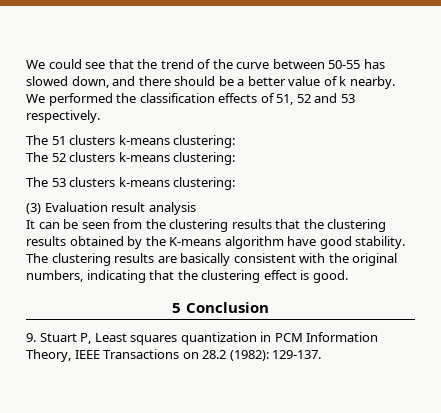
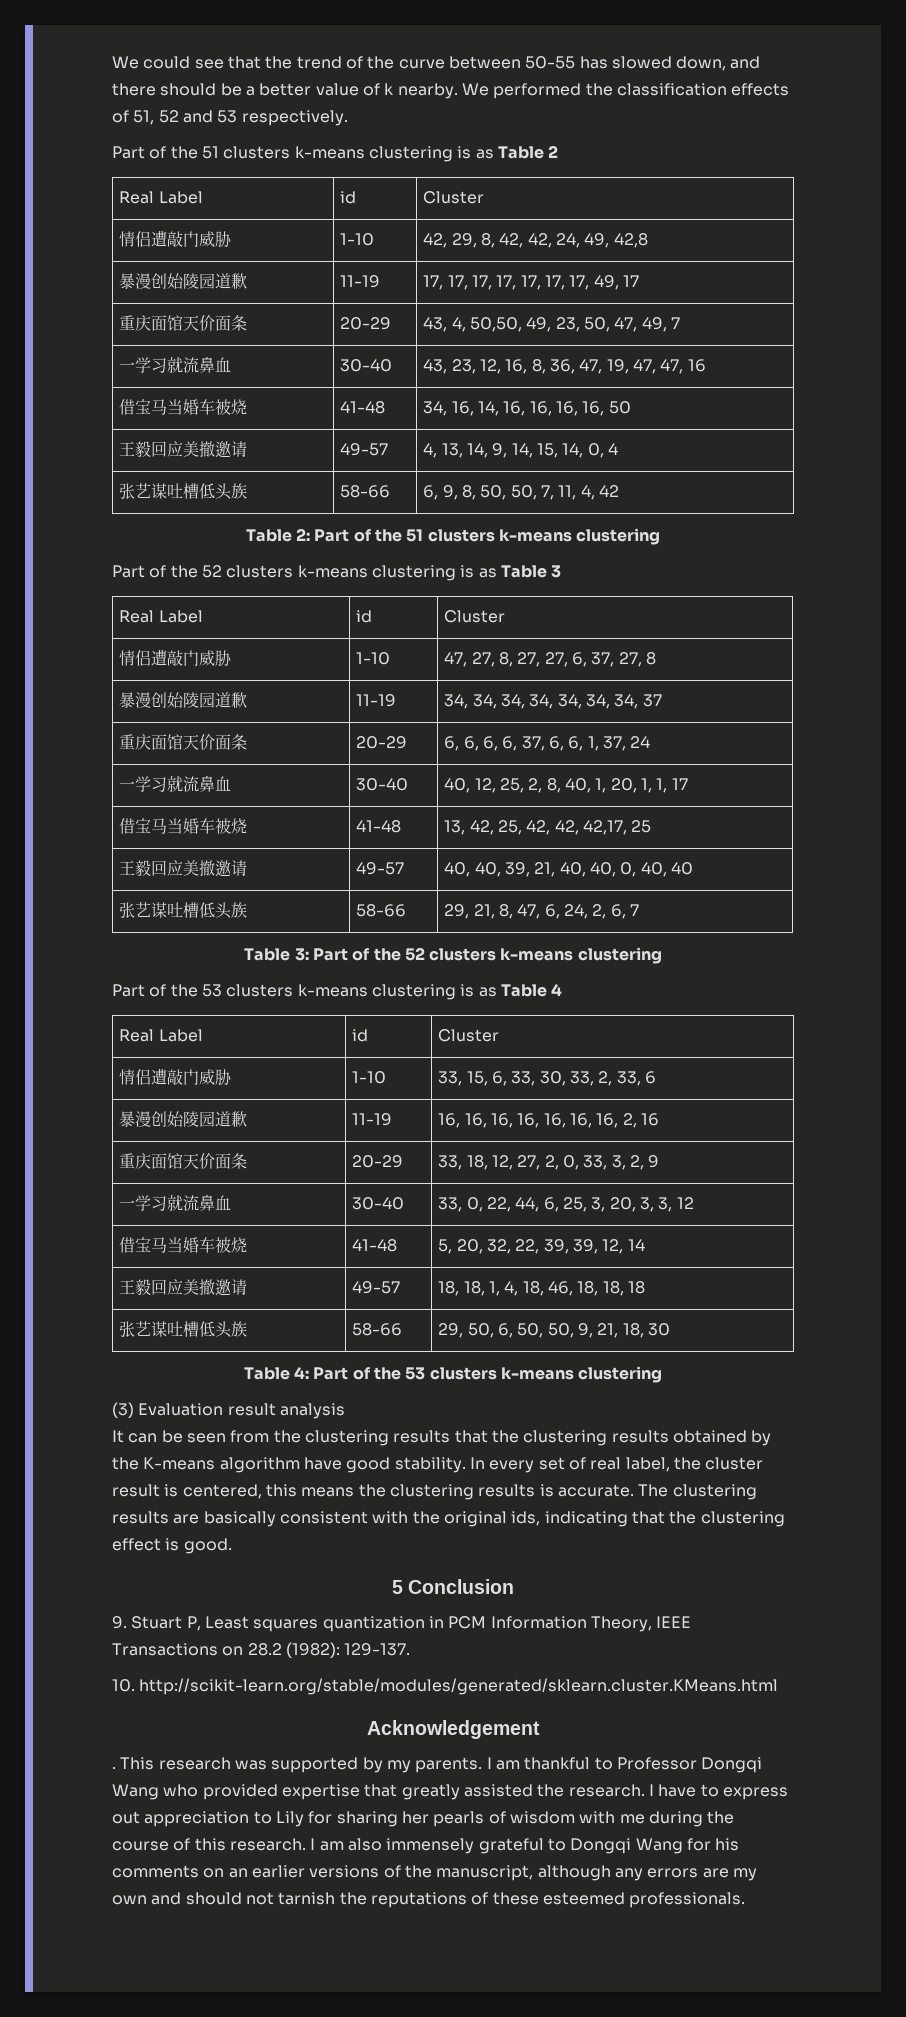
- The 51 clusters k-means clustering:
- The 52 clusters k-means clustering:
- The 53 clusters k-means clustering:
+ Part of the 51 clusters k-means clustering is as Table 2
+ Real Label | id | Cluster
+ 情侣遭敲门威胁 | 1-10 | 42, 29, 8, 42, 42, 24, 49, 42,8
+ 暴漫创始陵园道歉 | 11-19 | 17, 17, 17, 17, 17, 17, 17, 49, 17
+ 重庆面馆天价面条 | 20-29 | 43, 4, 50,50, 49, 23, 50, 47, 49, 7
+ 一学习就流鼻血 | 30-40 | 43, 23, 12, 16, 8, 36, 47, 19, 47, 47, 16
+ 借宝马当婚车被烧 | 41-48 | 34, 16, 14, 16, 16, 16, 16, 50
+ 王毅回应美撤邀请 | 49-57 | 4, 13, 14, 9, 14, 15, 14, 0, 4
+ 张艺谋吐槽低头族 | 58-66 | 6, 9, 8, 50, 50, 7, 11, 4, 42
+ Table 2: Part of the 51 clusters k-means clustering
+ Part of the 52 clusters k-means clustering is as Table 3
+ Real Label | id | Cluster
+ 情侣遭敲门威胁 | 1-10 | 47, 27, 8, 27, 27, 6, 37, 27, 8
+ 暴漫创始陵园道歉 | 11-19 | 34, 34, 34, 34, 34, 34, 34, 37
+ 重庆面馆天价面条 | 20-29 | 6, 6, 6, 6, 37, 6, 6, 1, 37, 24
+ 一学习就流鼻血 | 30-40 | 40, 12, 25, 2, 8, 40, 1, 20, 1, 1, 17
+ 借宝马当婚车被烧 | 41-48 | 13, 42, 25, 42, 42, 42,17, 25
+ 王毅回应美撤邀请 | 49-57 | 40, 40, 39, 21, 40, 40, 0, 40, 40
+ 张艺谋吐槽低头族 | 58-66 | 29, 21, 8, 47, 6, 24, 2, 6, 7
+ Table 3: Part of the 52 clusters k-means clustering
+ Part of the 53 clusters k-means clustering is as Table 4
+ Real Label | id | Cluster
+ 情侣遭敲门威胁 | 1-10 | 33, 15, 6, 33, 30, 33, 2, 33, 6
+ 暴漫创始陵园道歉 | 11-19 | 16, 16, 16, 16, 16, 16, 16, 2, 16
+ 重庆面馆天价面条 | 20-29 | 33, 18, 12, 27, 2, 0, 33, 3, 2, 9
+ 一学习就流鼻血 | 30-40 | 33, 0, 22, 44, 6, 25, 3, 20, 3, 3, 12
+ 借宝马当婚车被烧 | 41-48 | 5, 20, 32, 22, 39, 39, 12, 14
+ 王毅回应美撤邀请 | 49-57 | 18, 18, 1, 4, 18, 46, 18, 18, 18
+ 张艺谋吐槽低头族 | 58-66 | 29, 50, 6, 50, 50, 9, 21, 18, 30
+ Table 4: Part of the 53 clusters k-means clustering
+ In every set of real label, the cluster result is centered, this means the clustering results is accurate.
- The clustering results are basically consistent with the original numbers, indicating that the clustering effect is good.
+ The clustering results are basically consistent with the original ids, indicating that the clustering effect is good.
+ 10. http://scikit-learn.org/stable/modules/generated/sklearn.cluster.KMeans.html
+ Acknowledgement
+ . This research was supported by my parents. I am thankful to Professor Dongqi Wang who provided expertise that greatly assisted the research. I have to express out appreciation to Lily for sharing her pearls of wisdom with me during the course of this research. I am also immensely grateful to Dongqi Wang for his comments on an earlier versions of the manuscript, although any errors are my own and should not tarnish the reputations of these esteemed professionals.

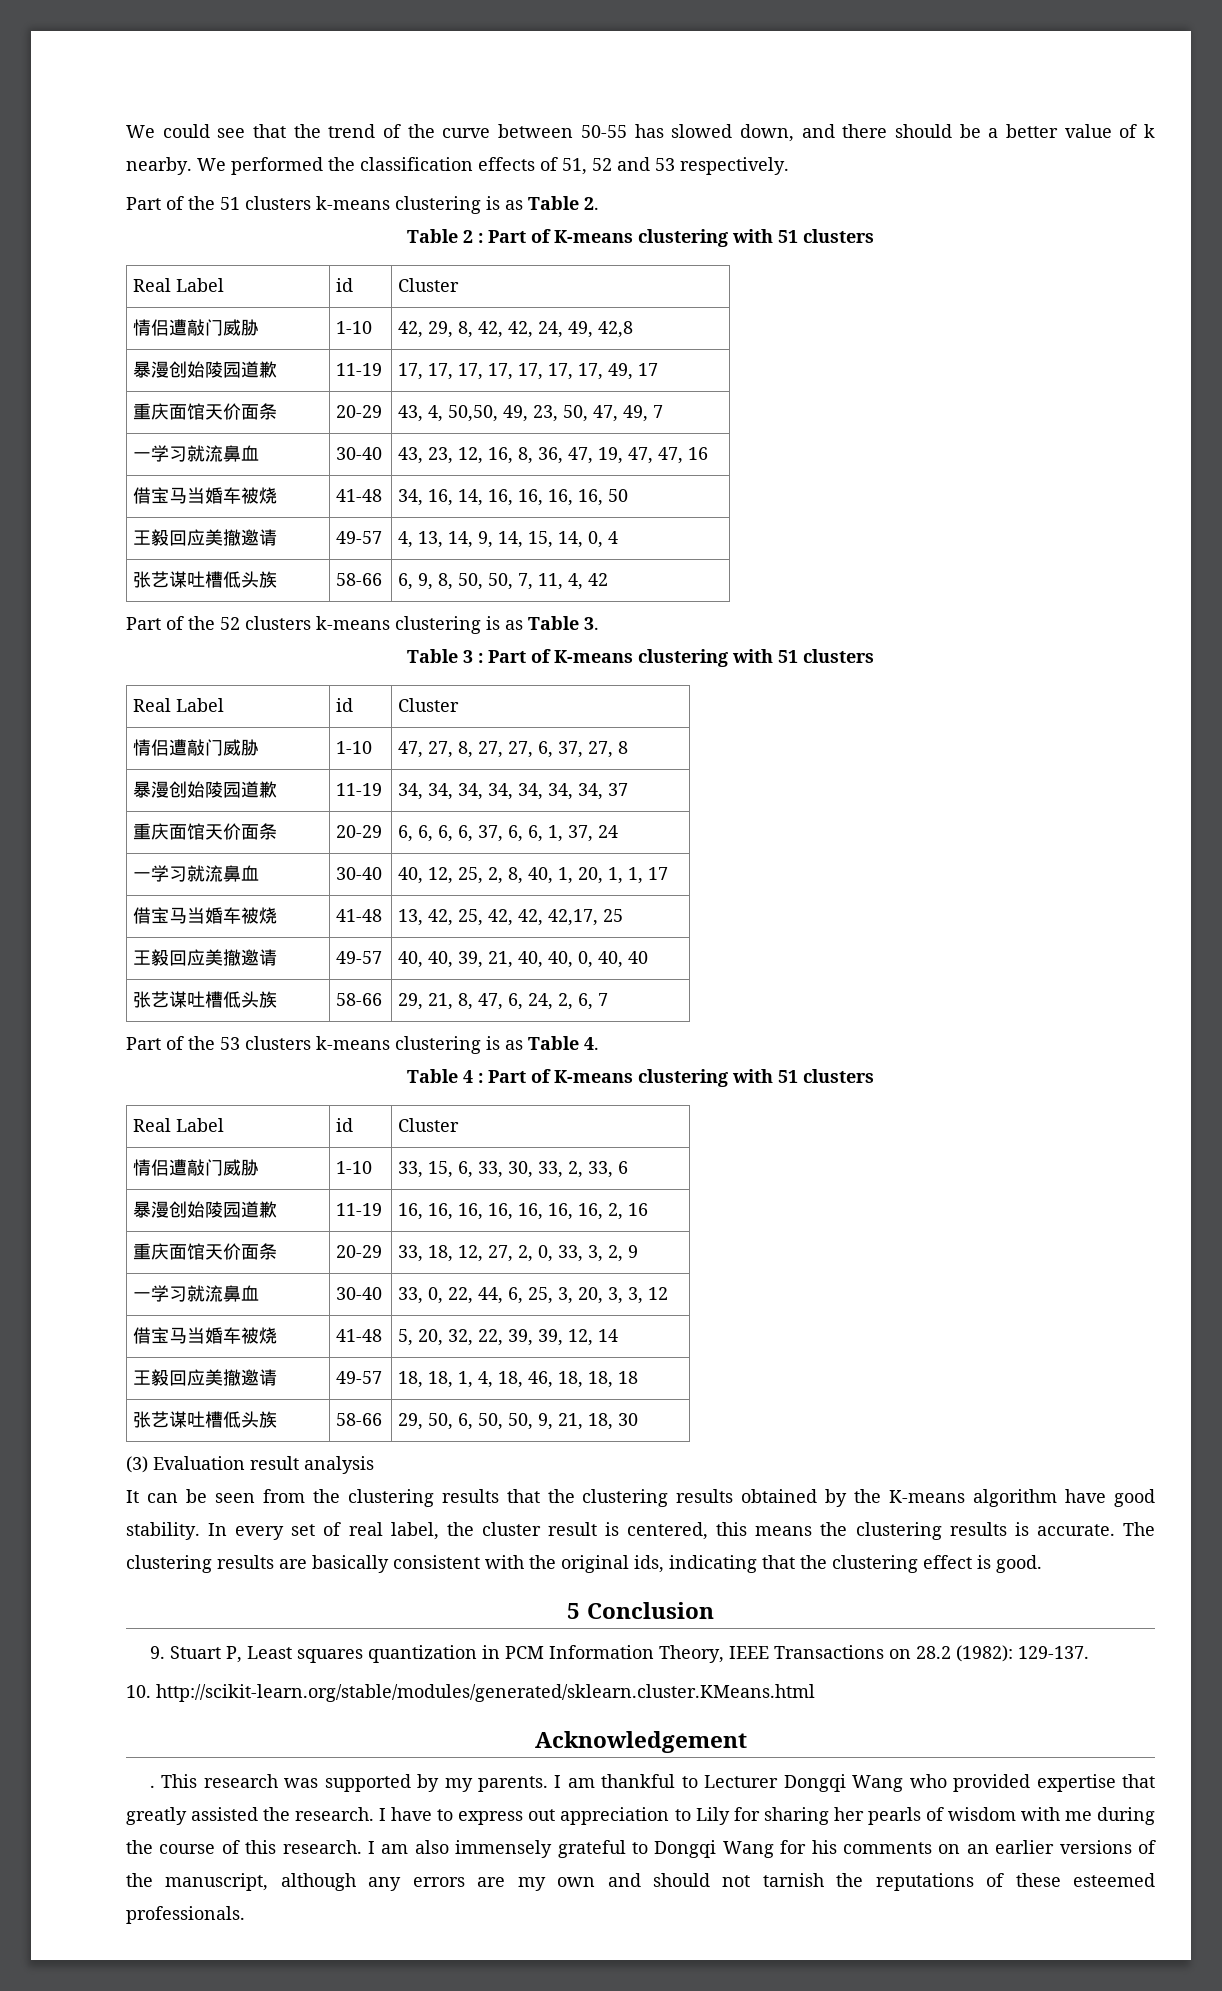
- Part of the 51 clusters k-means clustering is as Table 2
+ Part of the 51 clusters k-means clustering is as Table 2.
+ Table 2 : Part of K-means clustering with 51 clusters
- Table 2: Part of the 51 clusters k-means clustering
- Part of the 52 clusters k-means clustering is as Table 3
+ Part of the 52 clusters k-means clustering is as Table 3.
+ Table 3 : Part of K-means clustering with 51 clusters
- Table 3: Part of the 52 clusters k-means clustering
- Part of the 53 clusters k-means clustering is as Table 4
+ Part of the 53 clusters k-means clustering is as Table 4.
+ Table 4 : Part of K-means clustering with 51 clusters
- Table 4: Part of the 53 clusters k-means clustering
- I am thankful to Professor Dongqi Wang who provided expertise that greatly assisted the research.
+ I am thankful to Lecturer Dongqi Wang who provided expertise that greatly assisted the research.

